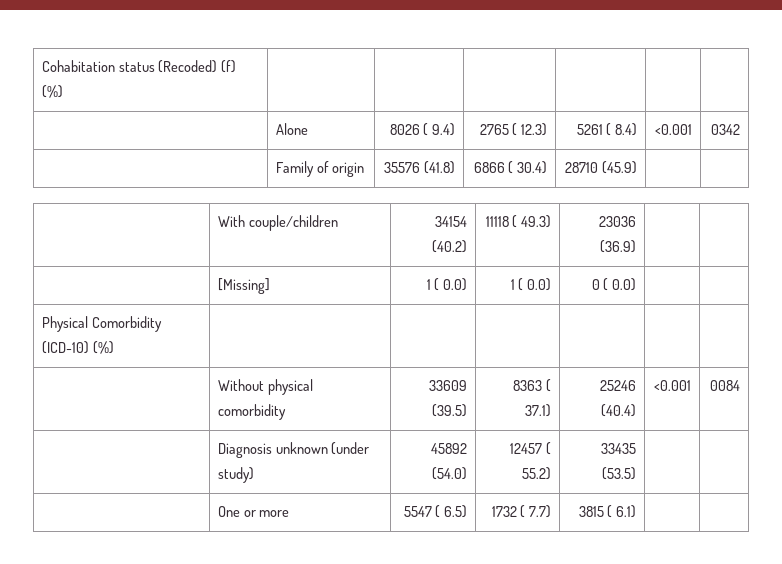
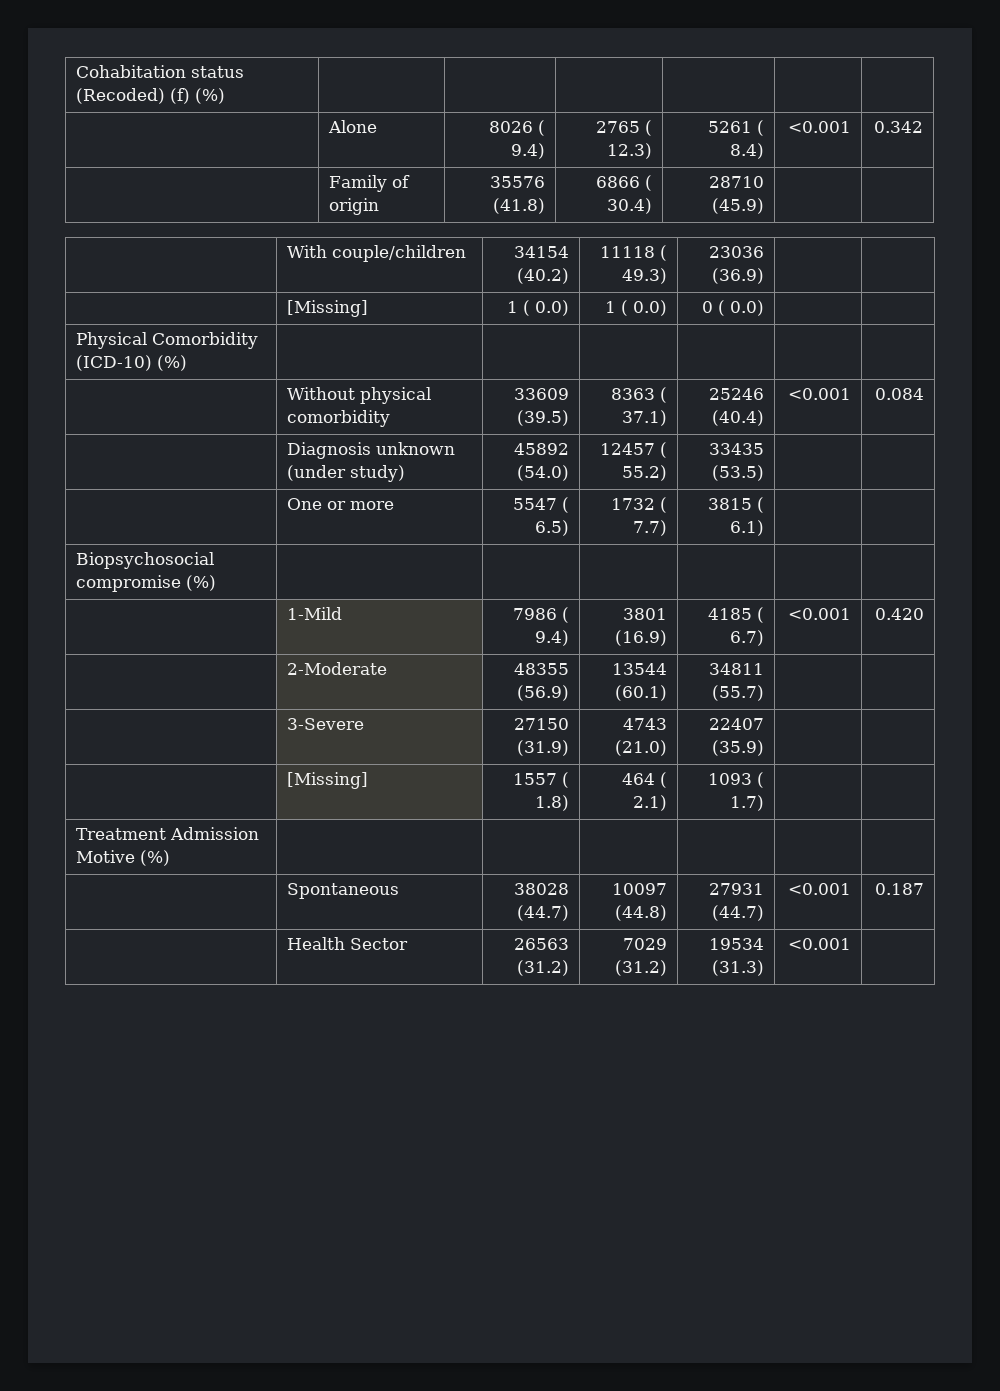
- | Alone | 8026 ( 9.4) | 2765 ( 12.3) | 5261 ( 8.4) | <0.001 | 0342
+ | Alone | 8026 ( 9.4) | 2765 ( 12.3) | 5261 ( 8.4) | <0.001 | 0.342
- | Without physical comorbidity | 33609 (39.5) | 8363 ( 37.1) | 25246 (40.4) | <0.001 | 0084
+ | Without physical comorbidity | 33609 (39.5) | 8363 ( 37.1) | 25246 (40.4) | <0.001 | 0.084
+ Biopsychosocial compromise (%) | | | | | |
+ | 1-Mild | 7986 ( 9.4) | 3801 (16.9) | 4185 ( 6.7) | <0.001 | 0.420
+ | 2-Moderate | 48355 (56.9) | 13544 (60.1) | 34811 (55.7) | |
+ | 3-Severe | 27150 (31.9) | 4743 (21.0) | 22407 (35.9) | |
+ | [Missing] | 1557 ( 1.8) | 464 ( 2.1) | 1093 ( 1.7) | |
+ Treatment Admission Motive (%) | | | | | |
+ | Spontaneous | 38028 (44.7) | 10097 (44.8) | 27931 (44.7) | <0.001 | 0.187
+ | Health Sector | 26563 (31.2) | 7029 (31.2) | 19534 (31.3) | <0.001 |

